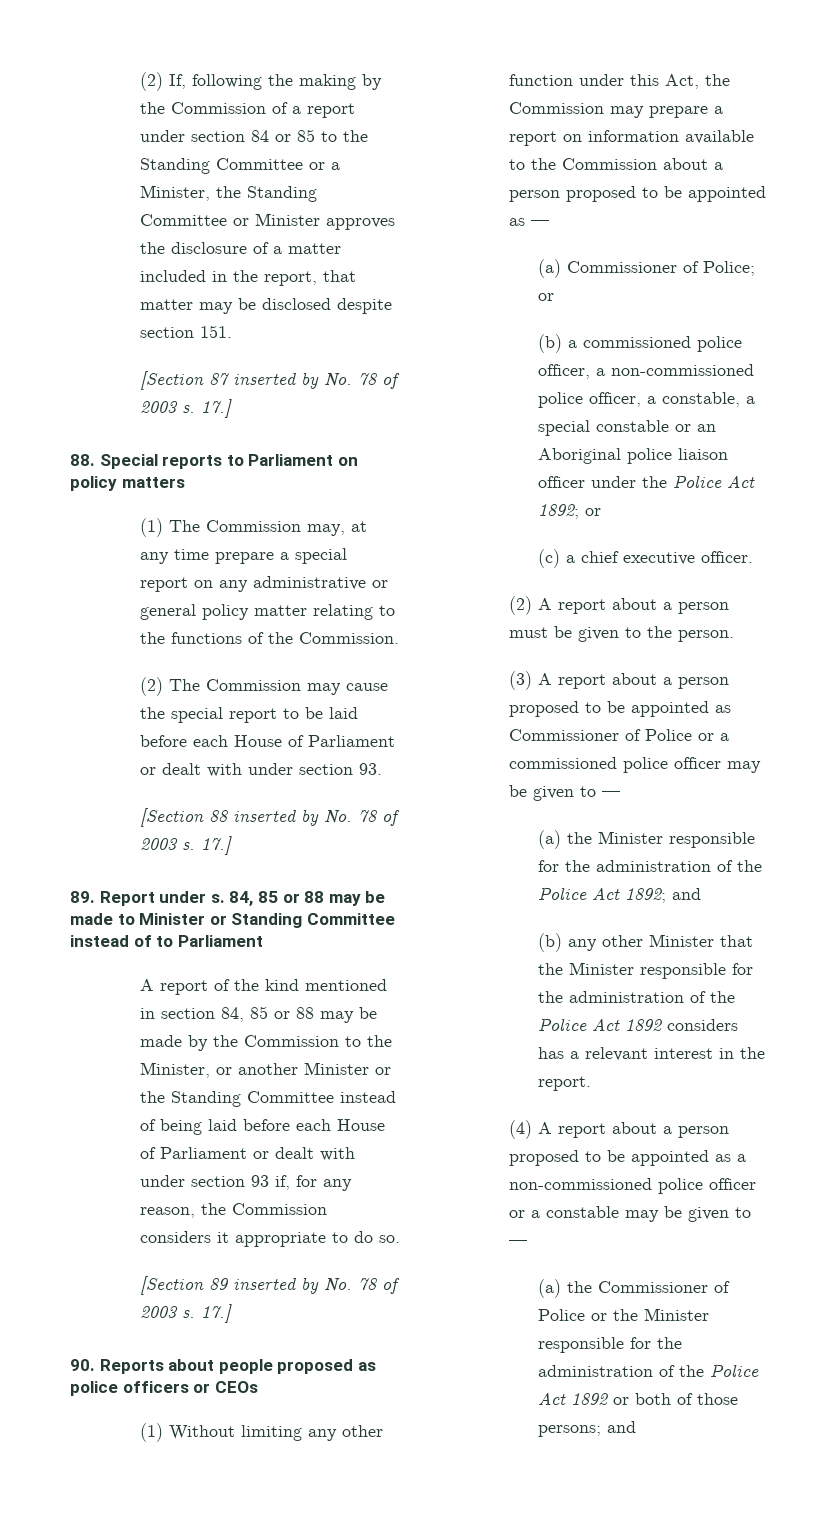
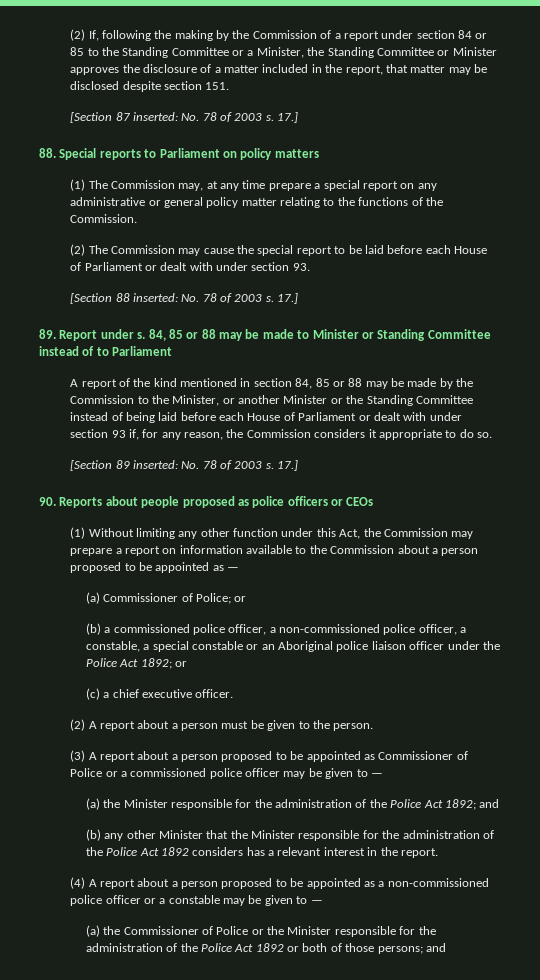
- [Section 87 inserted by No. 78 of 2003 s.
+ [Section 87 inserted: No. 78 of 2003 s.
- [Section 88 inserted by No. 78 of 2003 s.
+ [Section 88 inserted: No. 78 of 2003 s.
- [Section 89 inserted by No. 78 of 2003 s.
+ [Section 89 inserted: No. 78 of 2003 s.

